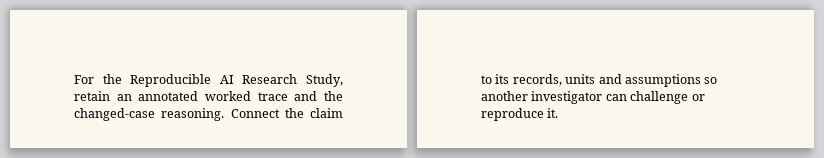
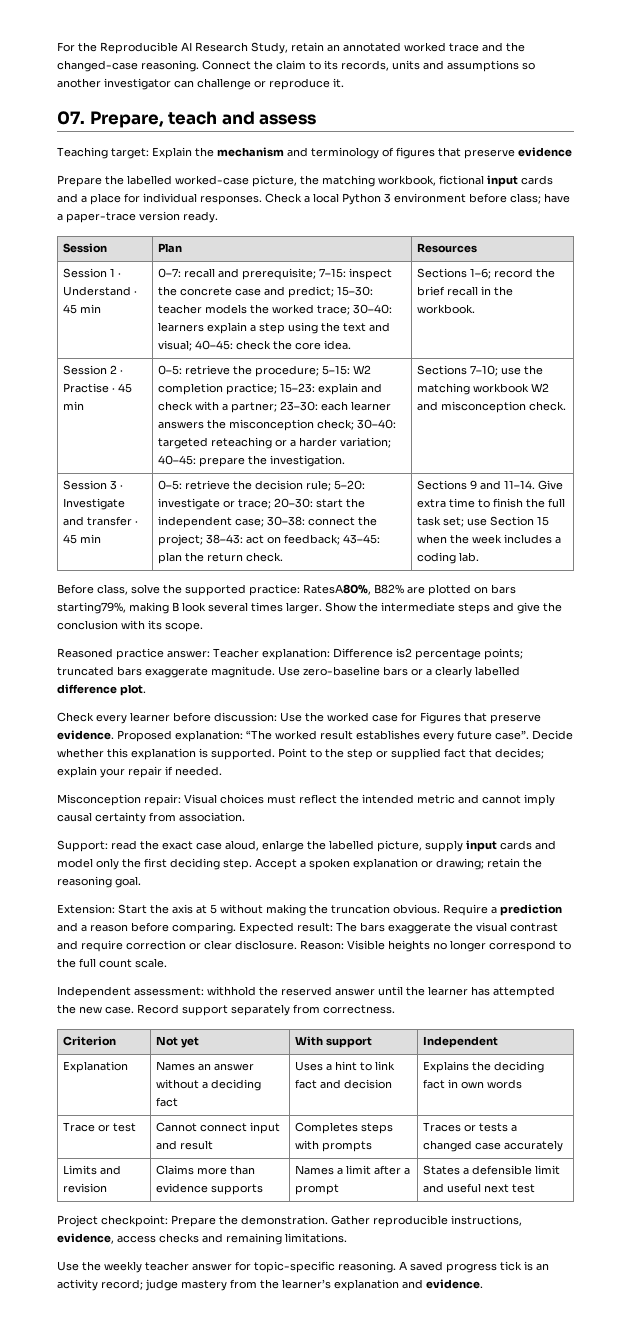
+ 07. Prepare, teach and assess
+ Teaching target: Explain the mechanism and terminology of figures that preserve evidence
+ Prepare the labelled worked-case picture, the matching workbook, fictional input cards and a place for individual responses. Check a local Python 3 environment before class; have a paper-trace version ready.
+ Session | Plan | Resources
+ Session 1 · Understand · 45 min | 0–7: recall and prerequisite; 7–15: inspect the concrete case and predict; 15–30: teacher models the worked trace; 30–40: learners explain a step using the text and visual; 40–45: check the core idea. | Sections 1–6; record the brief recall in the workbook.
+ Session 2 · Practise · 45 min | 0–5: retrieve the procedure; 5–15: W2 completion practice; 15–23: explain and check with a partner; 23–30: each learner answers the misconception check; 30–40: targeted reteaching or a harder variation; 40–45: prepare the investigation. | Sections 7–10; use the matching workbook W2 and misconception check.
+ Session 3 · Investigate and transfer · 45 min | 0–5: retrieve the decision rule; 5–20: investigate or trace; 20–30: start the independent case; 30–38: connect the project; 38–43: act on feedback; 43–45: plan the return check. | Sections 9 and 11–14. Give extra time to finish the full task set; use Section 15 when the week includes a coding lab.
+ Before class, solve the supported practice: RatesA80%, B82% are plotted on bars starting79%, making B look several times larger. Show the intermediate steps and give the conclusion with its scope.
+ Reasoned practice answer: Teacher explanation: Difference is2 percentage points; truncated bars exaggerate magnitude. Use zero-baseline bars or a clearly labelled difference plot.
+ Check every learner before discussion: Use the worked case for Figures that preserve evidence. Proposed explanation: “The worked result establishes every future case”. Decide whether this explanation is supported. Point to the step or supplied fact that decides; explain your repair if needed.
+ Misconception repair: Visual choices must reflect the intended metric and cannot imply causal certainty from association.
+ Support: read the exact case aloud, enlarge the labelled picture, supply input cards and model only the first deciding step. Accept a spoken explanation or drawing; retain the reasoning goal.
+ Extension: Start the axis at 5 without making the truncation obvious. Require a prediction and a reason before comparing. Expected result: The bars exaggerate the visual contrast and require correction or clear disclosure. Reason: Visible heights no longer correspond to the full count scale.
+ Independent assessment: withhold the reserved answer until the learner has attempted the new case. Record support separately from correctness.
+ Criterion | Not yet | With support | Independent
+ Explanation | Names an answer without a deciding fact | Uses a hint to link fact and decision | Explains the deciding fact in own words
+ Trace or test | Cannot connect input and result | Completes steps with prompts | Traces or tests a changed case accurately
+ Limits and revision | Claims more than evidence supports | Names a limit after a prompt | States a defensible limit and useful next test
+ Project checkpoint: Prepare the demonstration. Gather reproducible instructions, evidence, access checks and remaining limitations.
+ Use the weekly teacher answer for topic-specific reasoning. A saved progress tick is an activity record; judge mastery from the learner’s explanation and evidence.

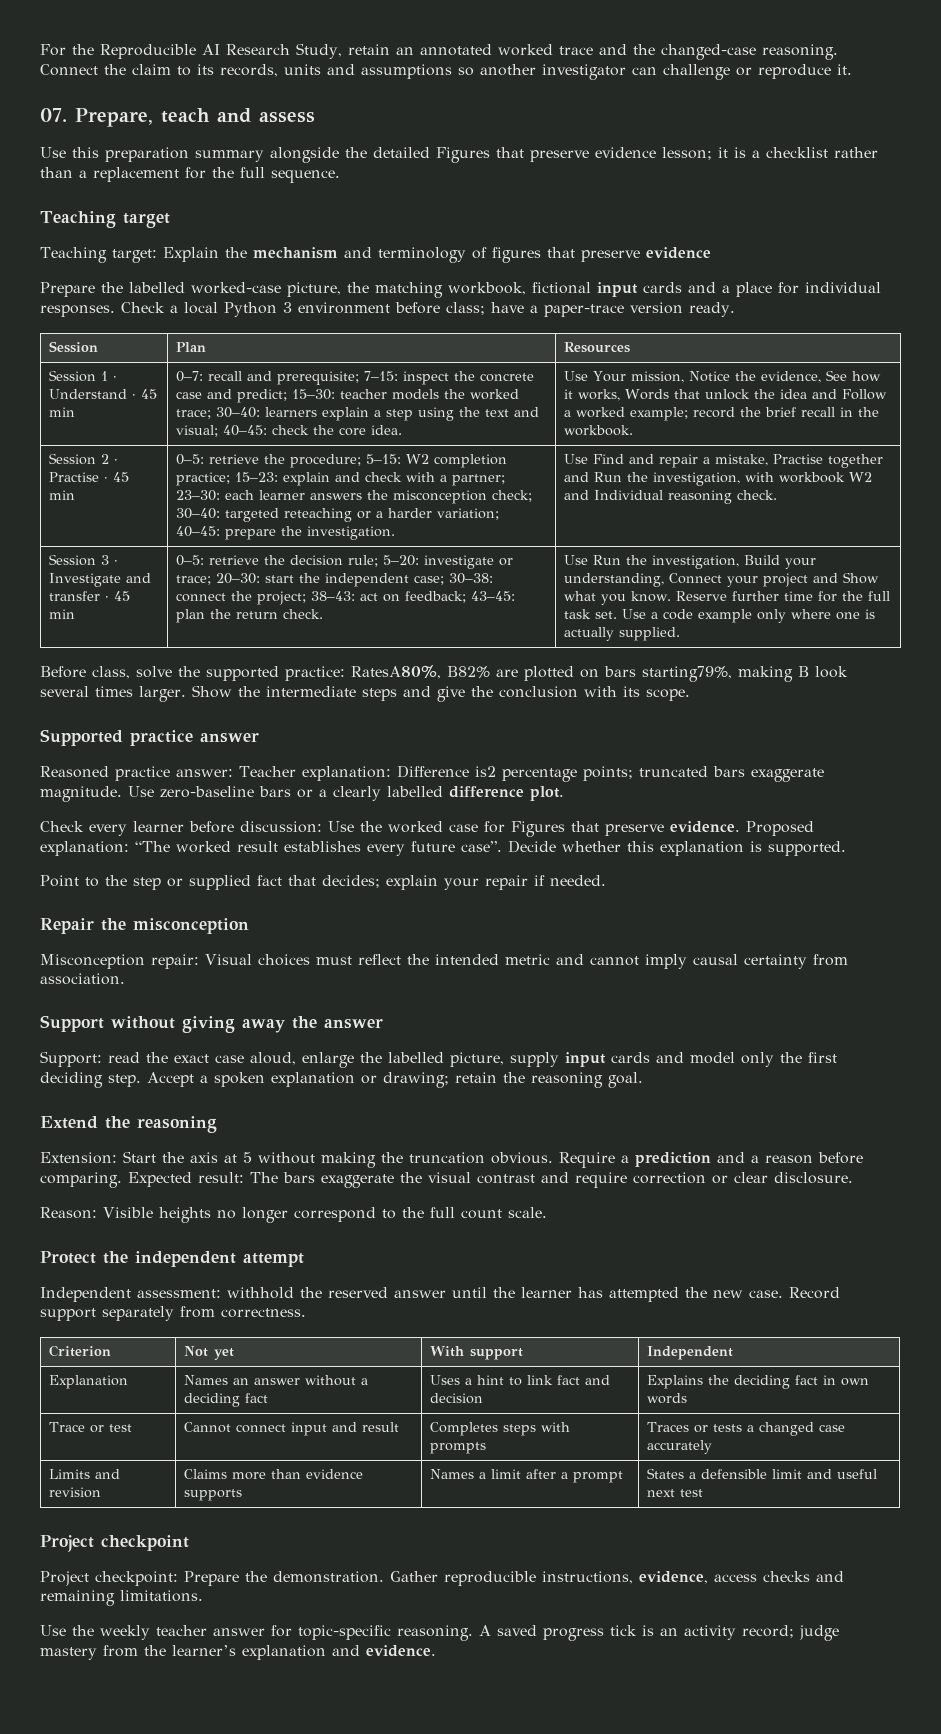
+ Use this preparation summary alongside the detailed Figures that preserve evidence lesson; it is a checklist rather than a replacement for the full sequence.
+ Teaching target
- Sections 1–6; record the brief recall in the workbook.
+ Use Your mission, Notice the evidence, See how it works, Words that unlock the idea and Follow a worked example; record the brief recall in the workbook.
- Sections 7–10; use the matching workbook W2 and misconception check.
+ Use Find and repair a mistake, Practise together and Run the investigation, with workbook W2 and Individual reasoning check.
- Sections 9 and 11–14. Give extra time to finish the full task set; use Section 15 when the week includes a coding lab.
+ Use Run the investigation, Build your understanding, Connect your project and Show what you know. Reserve further time for the full task set. Use a code example only where one is actually supplied.
+ Supported practice answer
- Decide whether this explanation is supported. Point to the step or supplied fact that decides; explain your repair if needed.
+ Decide whether this explanation is supported.
+ Point to the step or supplied fact that decides; explain your repair if needed.
+ Repair the misconception
+ Support without giving away the answer
+ Extend the reasoning
- Expected result: The bars exaggerate the visual contrast and require correction or clear disclosure. Reason: Visible heights no longer correspond to the full count scale.
+ Expected result: The bars exaggerate the visual contrast and require correction or clear disclosure.
+ Reason: Visible heights no longer correspond to the full count scale.
+ Protect the independent attempt
+ Project checkpoint

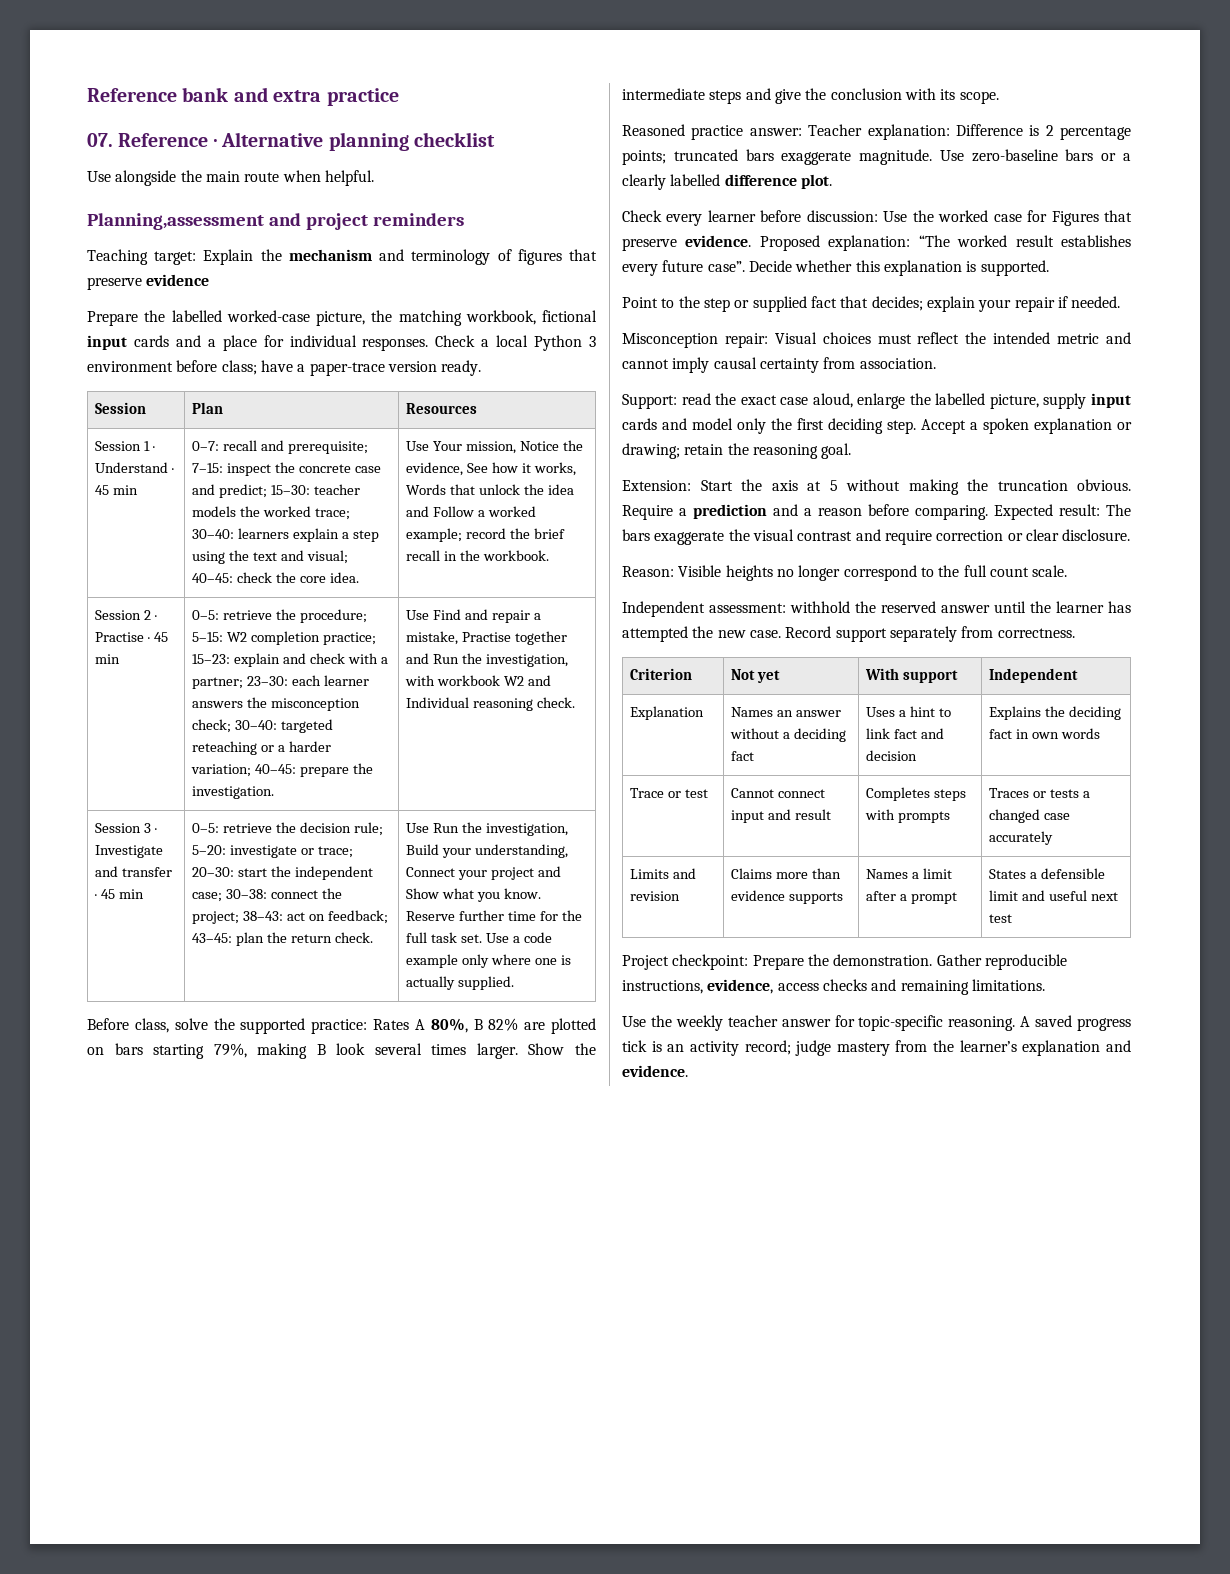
- For the Reproducible AI Research Study, retain an annotated worked trace and the changed-case reasoning. Connect the claim to its records, units and assumptions so another investigator can challenge or reproduce it.
- 07. Prepare, teach and assess
- Use this preparation summary alongside the detailed Figures that preserve evidence lesson; it is a checklist rather than a replacement for the full sequence.
- Teaching target
+ Reference bank and extra practice
+ 07. Reference · Alternative planning checklist
+ Use alongside the main route when helpful.
+ Planning,assessment and project reminders
- Before class, solve the supported practice: RatesA80%, B82% are plotted on bars starting79%, making B look several times larger.
+ Before class, solve the supported practice: Rates A 80%, B 82% are plotted on bars starting 79%, making B look several times larger.
- Supported practice answer
- Reasoned practice answer: Teacher explanation: Difference is2 percentage points; truncated bars exaggerate magnitude.
+ Reasoned practice answer: Teacher explanation: Difference is 2 percentage points; truncated bars exaggerate magnitude.
- Repair the misconception
- Support without giving away the answer
- Extend the reasoning
- Protect the independent attempt
- Project checkpoint

